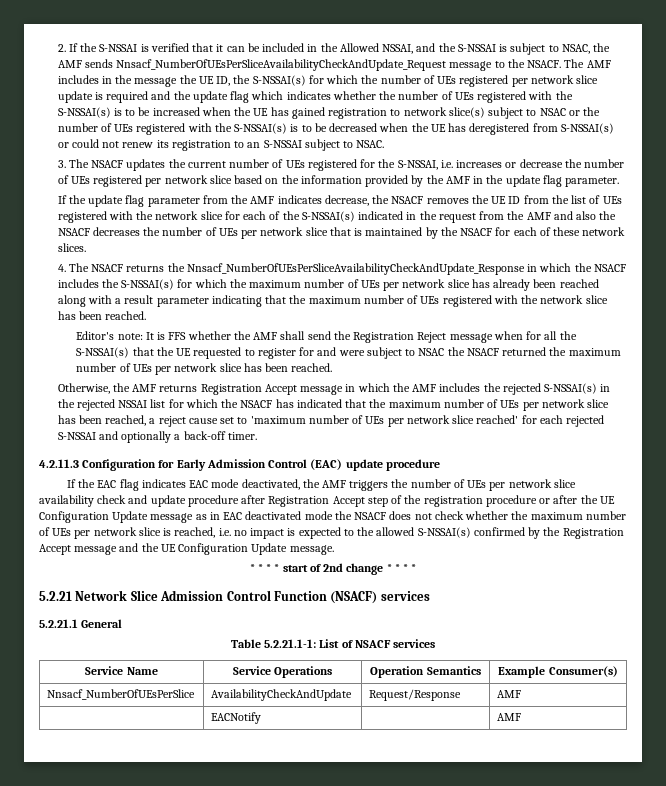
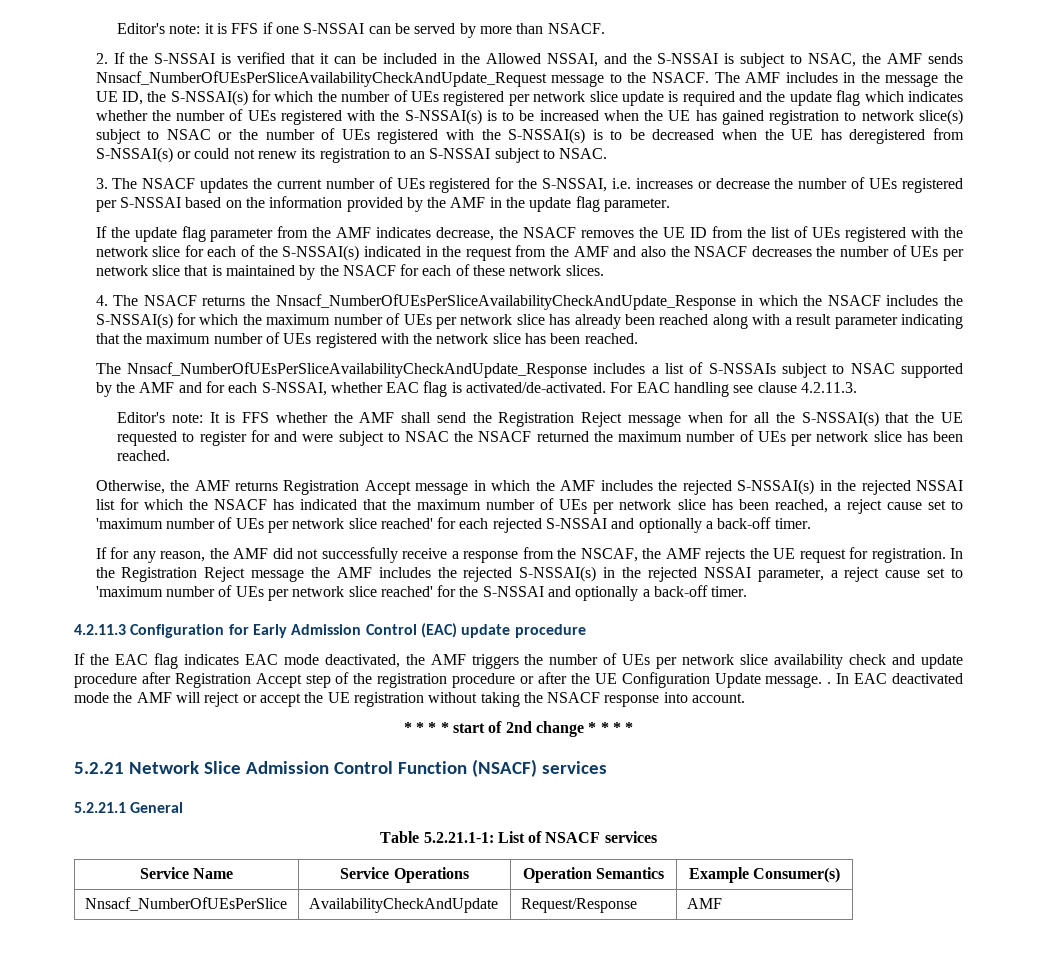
+ Editor's note: it is FFS if one S-NSSAI can be served by more than NSACF.
- 3. The NSACF updates the current number of UEs registered for the S-NSSAI, i.e. increases or decrease the number of UEs registered per network slice based on the information provided by the AMF in the update flag parameter.
+ 3. The NSACF updates the current number of UEs registered for the S-NSSAI, i.e. increases or decrease the number of UEs registered per S-NSSAI based on the information provided by the AMF in the update flag parameter.
+ The Nnsacf_NumberOfUEsPerSliceAvailabilityCheckAndUpdate_Response includes a list of S-NSSAIs subject to NSAC supported by the AMF and for each S-NSSAI, whether EAC flag is activated/de-activated. For EAC handling see clause 4.2.11.3.
+ If for any reason, the AMF did not successfully receive a response from the NSCAF, the AMF rejects the UE request for registration. In the Registration Reject message the AMF includes the rejected S-NSSAI(s) in the rejected NSSAI parameter, a reject cause set to 'maximum number of UEs per network slice reached' for the S-NSSAI and optionally a back-off timer.
- If the EAC flag indicates EAC mode deactivated, the AMF triggers the number of UEs per network slice availability check and update procedure after Registration Accept step of the registration procedure or after the UE Configuration Update message as in EAC deactivated mode the NSACF does not check whether the maximum number of UEs per network slice is reached, i.e. no impact is expected to the allowed S-NSSAI(s) confirmed by the Registration Accept message and the UE Configuration Update message.
+ If the EAC flag indicates EAC mode deactivated, the AMF triggers the number of UEs per network slice availability check and update procedure after Registration Accept step of the registration procedure or after the UE Configuration Update message. . In EAC deactivated mode the AMF will reject or accept the UE registration without taking the NSACF response into account.
- | EACNotify | | AMF

